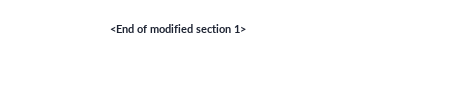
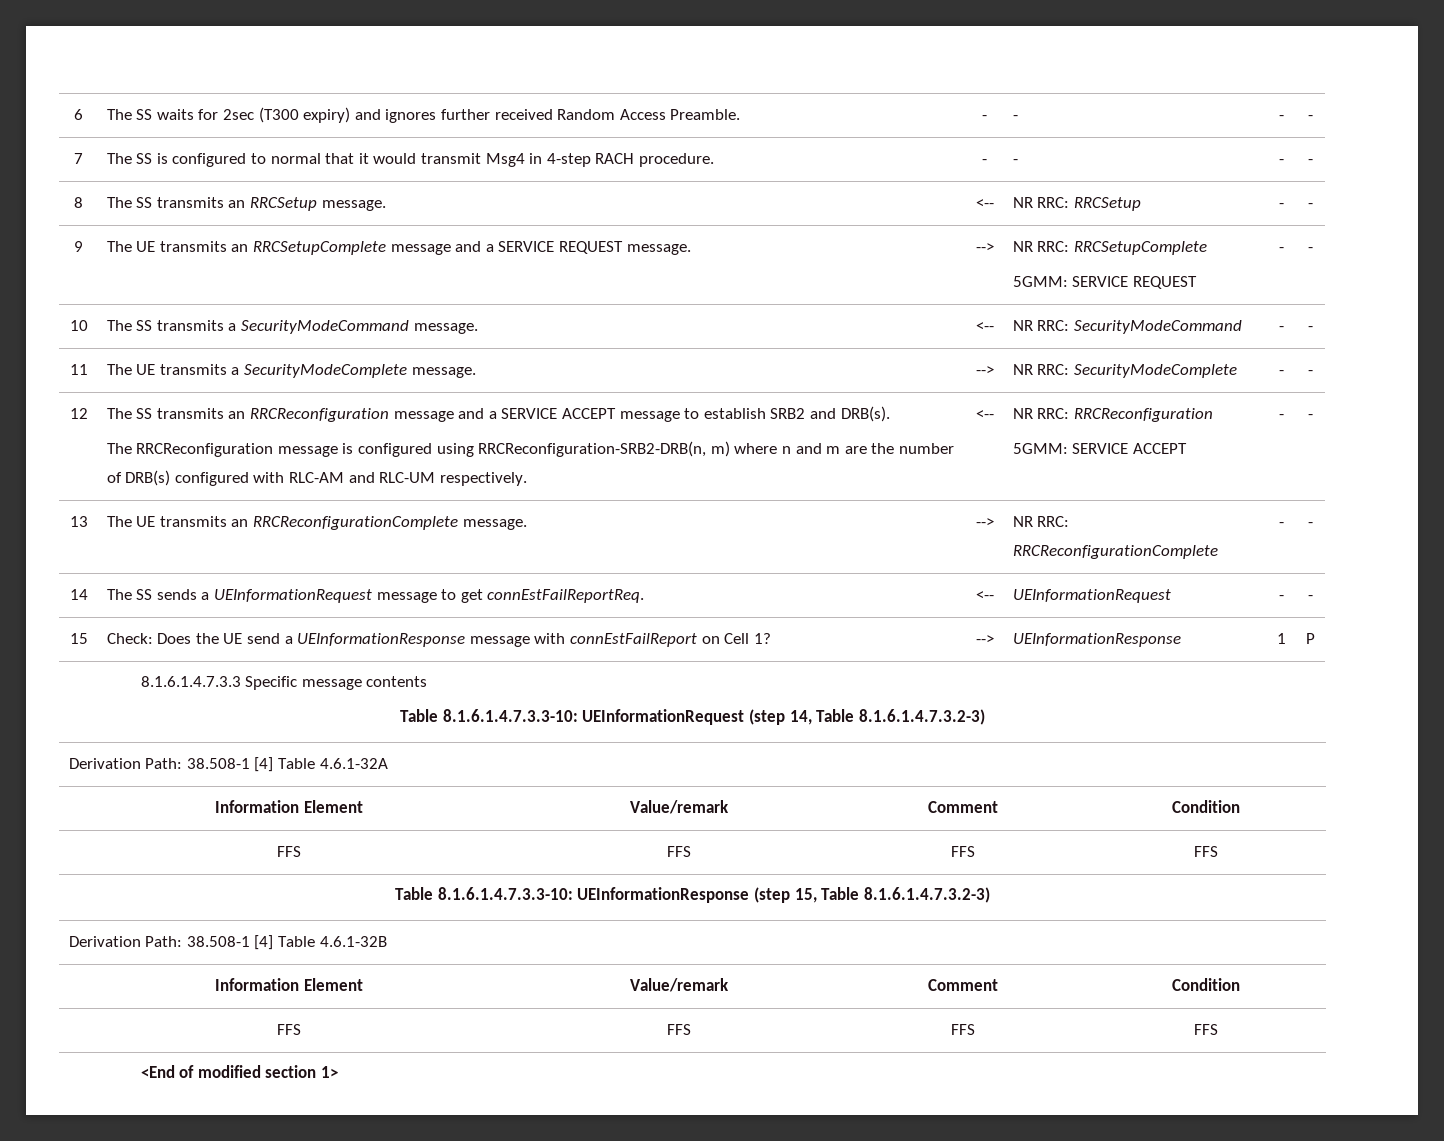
+ 6 | The SS waits for 2sec (T300 expiry) and ignores further received Random Access Preamble. | - | - | - | -
+ 7 | The SS is configured to normal that it would transmit Msg4 in 4-step RACH procedure. | - | - | - | -
+ 8 | The SS transmits an RRCSetup message. | <-- | NR RRC: RRCSetup | - | -
+ 9 | The UE transmits an RRCSetupComplete message and a SERVICE REQUEST message. | --> | NR RRC: RRCSetupComplete
+ 5GMM: SERVICE REQUEST | - | -
+ 10 | The SS transmits a SecurityModeCommand message. | <-- | NR RRC: SecurityModeCommand | - | -
+ 11 | The UE transmits a SecurityModeComplete message. | --> | NR RRC: SecurityModeComplete | - | -
+ 12 | The SS transmits an RRCReconfiguration message and a SERVICE ACCEPT message to establish SRB2 and DRB(s).
+ The RRCReconfiguration message is configured using RRCReconfiguration-SRB2-DRB(n, m) where n and m are the number of DRB(s) configured with RLC-AM and RLC-UM respectively. | <-- | NR RRC: RRCReconfiguration
+ 5GMM: SERVICE ACCEPT | - | -
+ 13 | The UE transmits an RRCReconfigurationComplete message. | --> | NR RRC: RRCReconfigurationComplete | - | -
+ 14 | The SS sends a UEInformationRequest message to get connEstFailReportReq. | <-- | UEInformationRequest | - | -
+ 15 | Check: Does the UE send a UEInformationResponse message with connEstFailReport on Cell 1? | --> | UEInformationResponse | 1 | P
+ 8.1.6.1.4.7.3.3 Specific message contents
+ Table 8.1.6.1.4.7.3.3-10: UEInformationRequest (step 14, Table 8.1.6.1.4.7.3.2-3)
+ Derivation Path: 38.508-1 [4] Table 4.6.1-32A
+ Information Element | Value/remark | Comment | Condition
+ FFS | FFS | FFS | FFS
+ Table 8.1.6.1.4.7.3.3-10: UEInformationResponse (step 15, Table 8.1.6.1.4.7.3.2-3)
+ Derivation Path: 38.508-1 [4] Table 4.6.1-32B
+ Information Element | Value/remark | Comment | Condition
+ FFS | FFS | FFS | FFS

